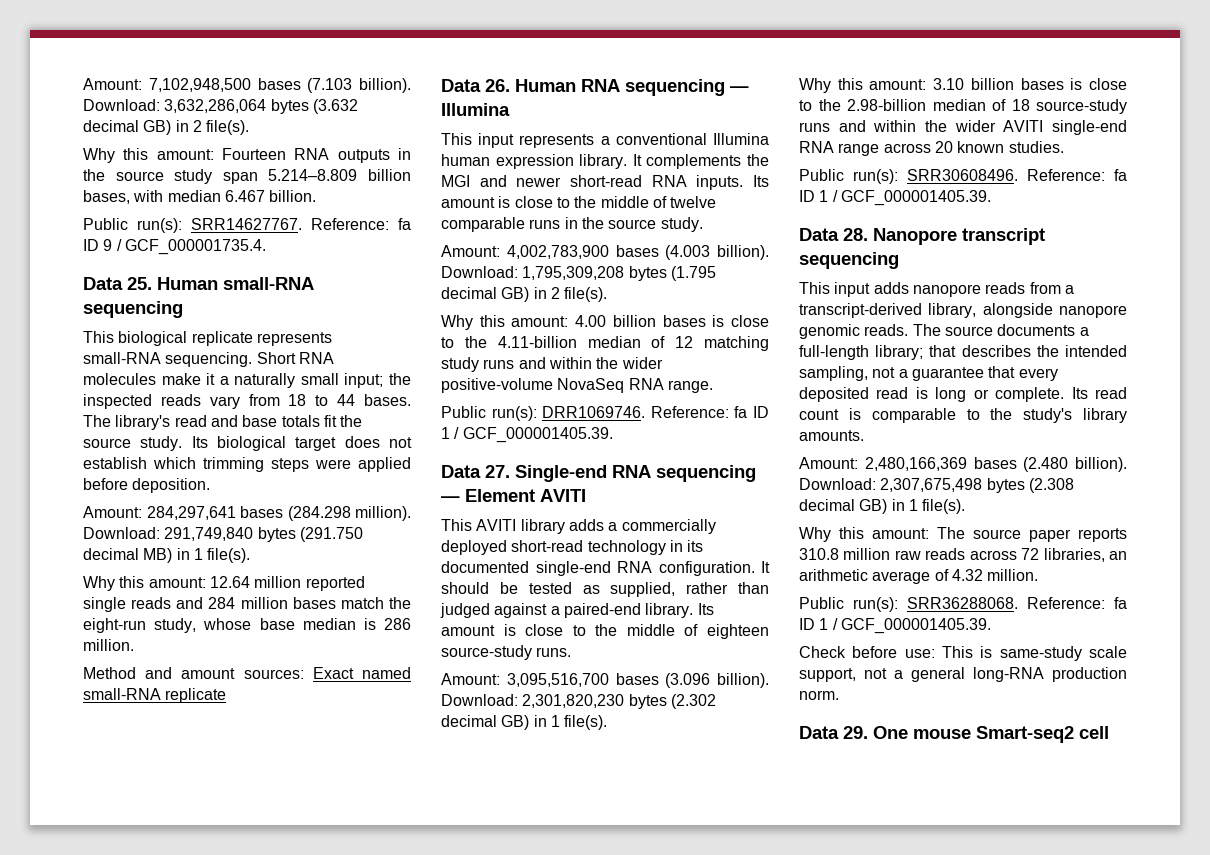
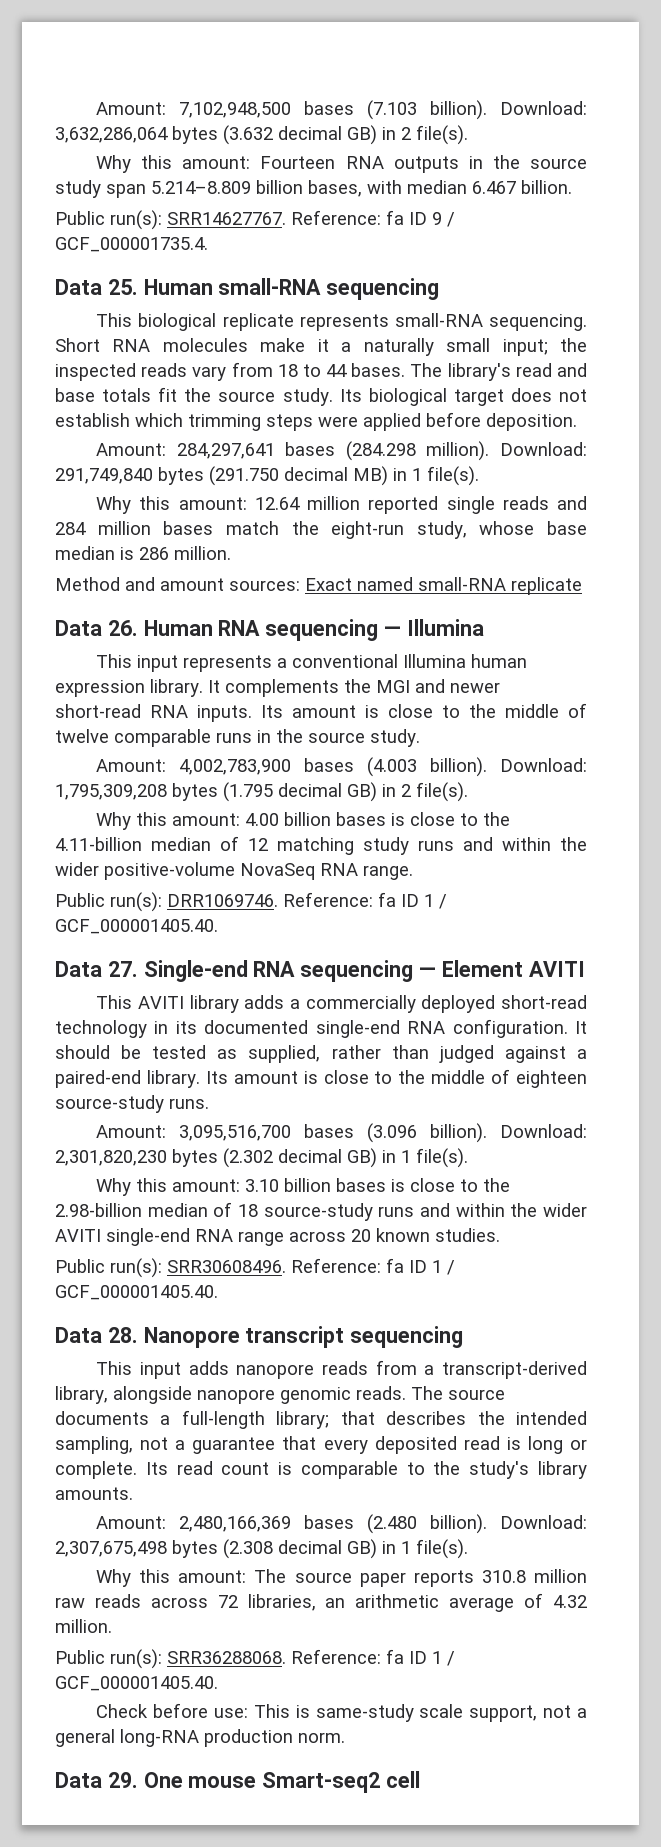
- Public run(s): DRR1069746. Reference: fa ID 1 / GCF_000001405.39.
+ Public run(s): DRR1069746. Reference: fa ID 1 / GCF_000001405.40.
- Public run(s): SRR30608496. Reference: fa ID 1 / GCF_000001405.39.
+ Public run(s): SRR30608496. Reference: fa ID 1 / GCF_000001405.40.
- Public run(s): SRR36288068. Reference: fa ID 1 / GCF_000001405.39.
+ Public run(s): SRR36288068. Reference: fa ID 1 / GCF_000001405.40.

